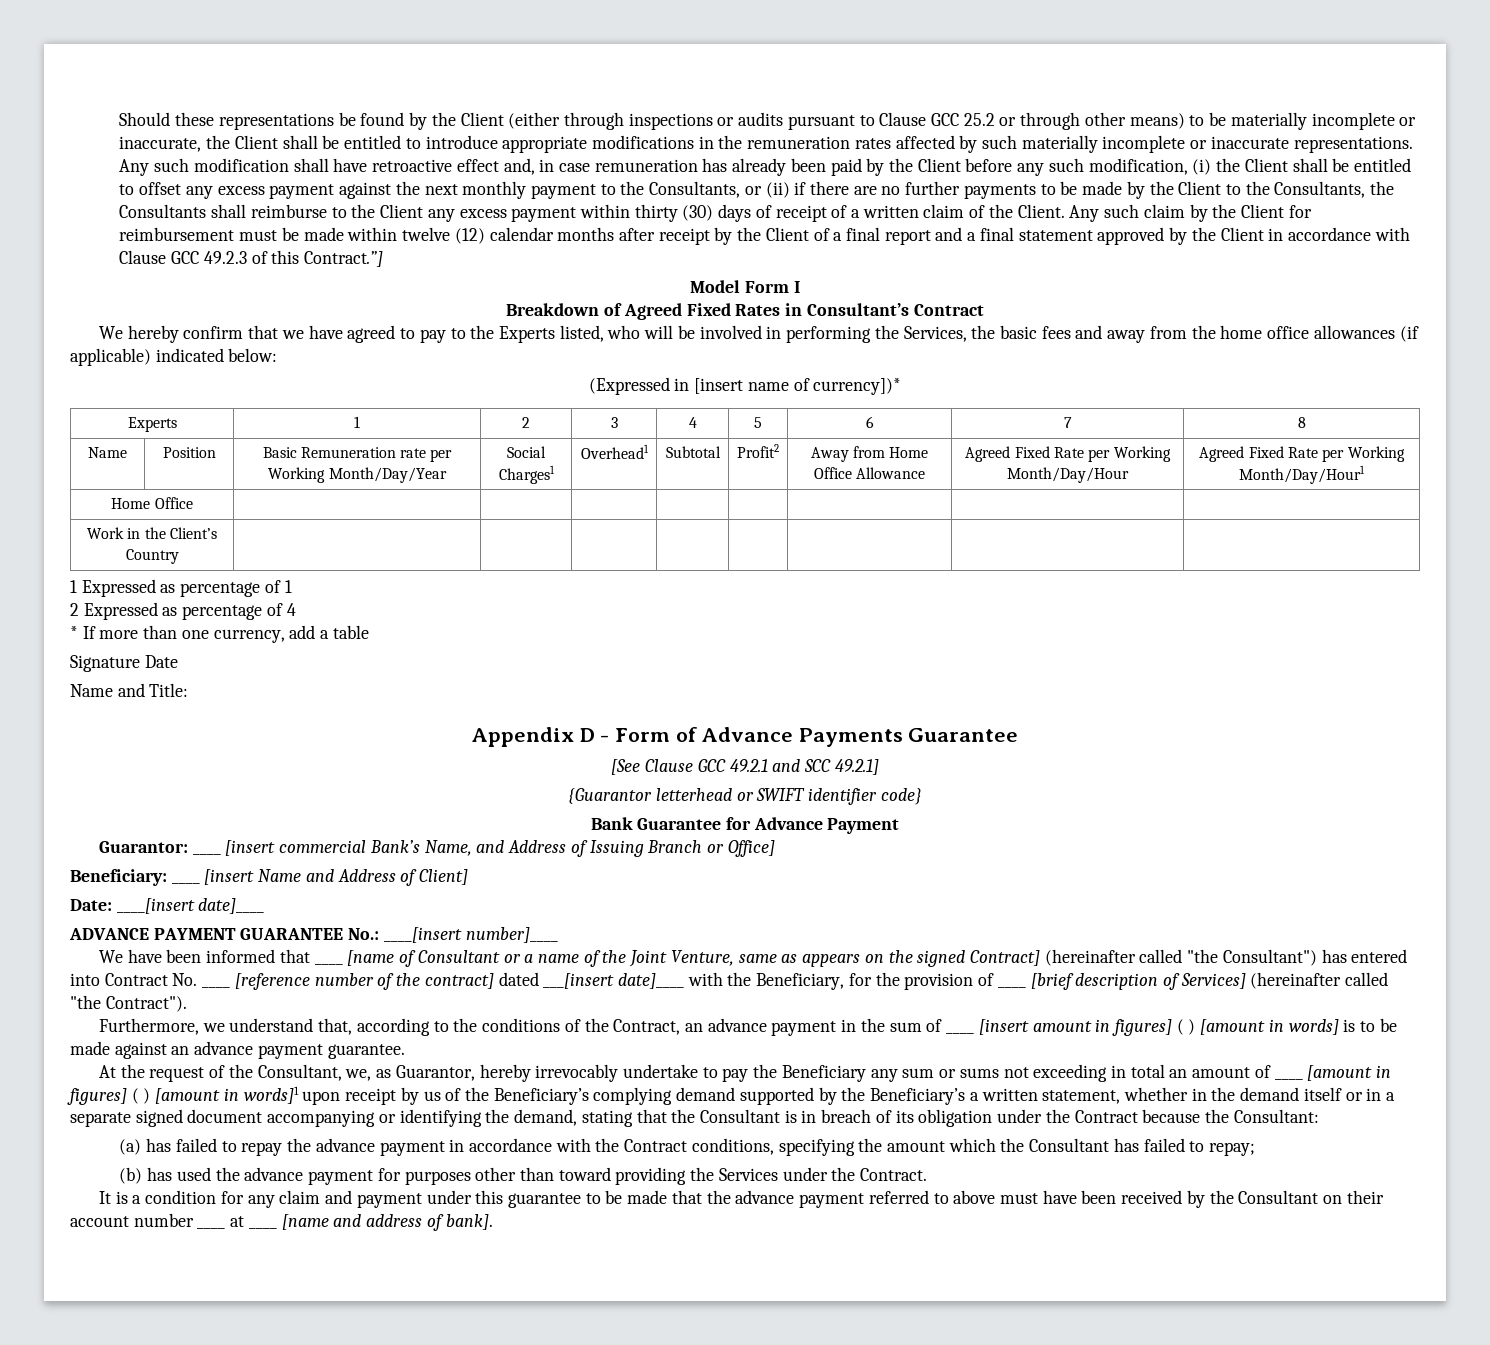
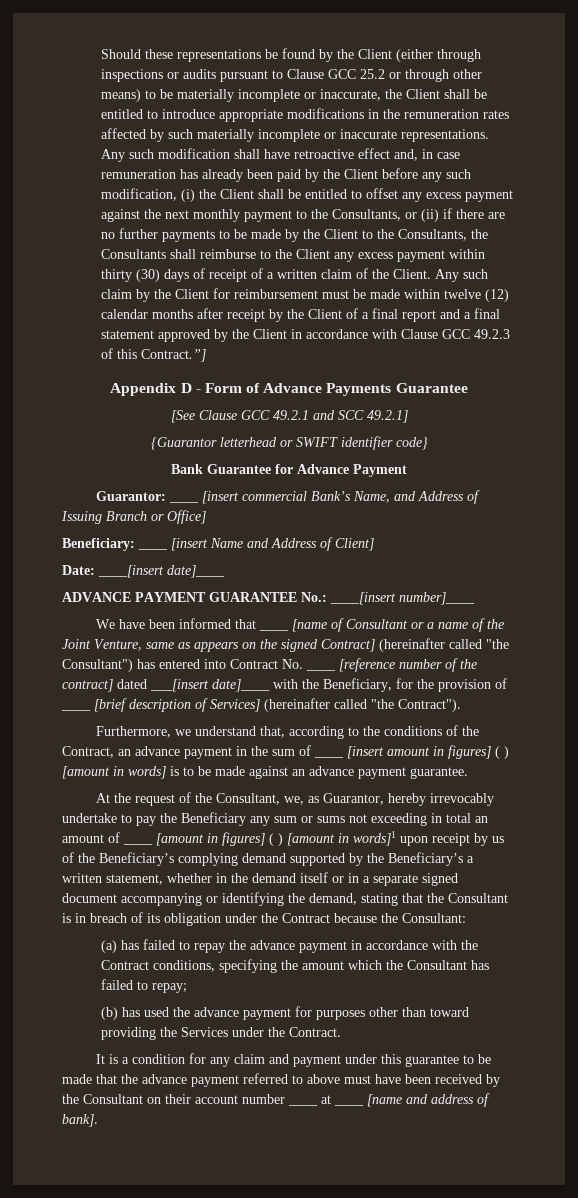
- Model Form I
- Breakdown of Agreed Fixed Rates in Consultant’s Contract
- We hereby confirm that we have agreed to pay to the Experts listed, who will be involved in performing the Services, the basic fees and away from the home office allowances (if applicable) indicated below:
- (Expressed in [insert name of currency])*
- Experts | 1 | 2 | 3 | 4 | 5 | 6 | 7 | 8
- Name | Position | Basic Remuneration rate per Working Month/Day/Year | Social Charges1 | Overhead1 | Subtotal | Profit2 | Away from Home Office Allowance | Agreed Fixed Rate per Working Month/Day/Hour | Agreed Fixed Rate per Working Month/Day/Hour1
- Home Office | | | | | | | |
- Work in the Client’s Country | | | | | | | |
- 1 Expressed as percentage of 1
- 2 Expressed as percentage of 4
- * If more than one currency, add a table
- Signature Date
- Name and Title:

